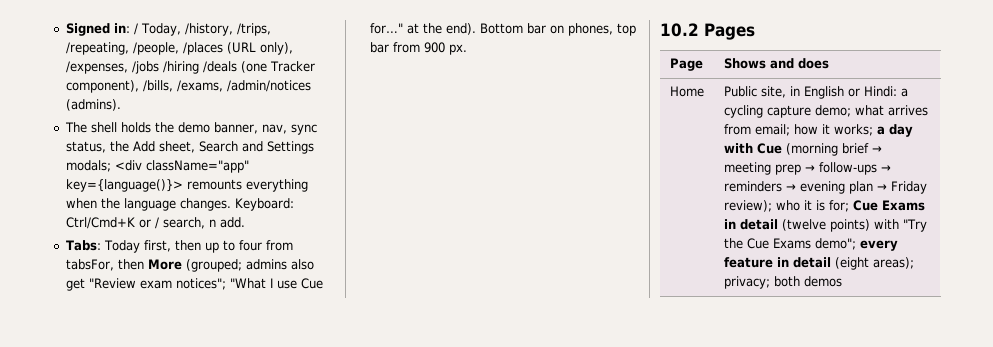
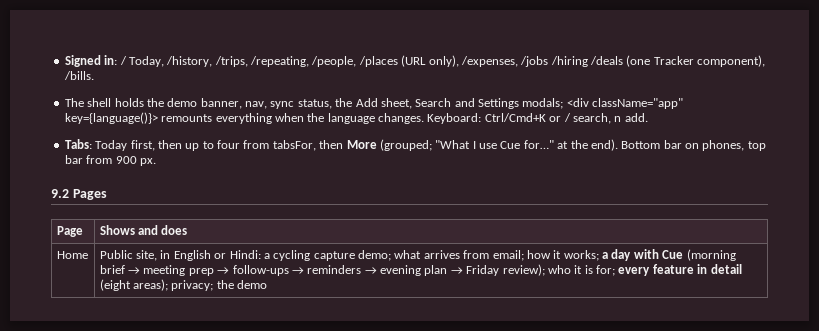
- Signed in: / Today, /history, /trips, /repeating, /people, /places (URL only), /expenses, /jobs /hiring /deals (one Tracker component), /bills, /exams, /admin/notices (admins).
+ Signed in: / Today, /history, /trips, /repeating, /people, /places (URL only), /expenses, /jobs /hiring /deals (one Tracker component), /bills.
- Tabs: Today first, then up to four from tabsFor, then More (grouped; admins also get "Review exam notices"; "What I use Cue for…" at the end).
+ Tabs: Today first, then up to four from tabsFor, then More (grouped; "What I use Cue for…" at the end).
- 10.2 Pages
+ 9.2 Pages
- Public site, in English or Hindi: a cycling capture demo; what arrives from email; how it works; a day with Cue (morning brief → meeting prep → follow-ups → reminders → evening plan → Friday review); who it is for; Cue Exams in detail (twelve points) with "Try the Cue Exams demo"; every feature in detail (eight areas); privacy; both demos
+ Public site, in English or Hindi: a cycling capture demo; what arrives from email; how it works; a day with Cue (morning brief → meeting prep → follow-ups → reminders → evening plan → Friday review); who it is for; every feature in detail (eight areas); privacy; the demo

